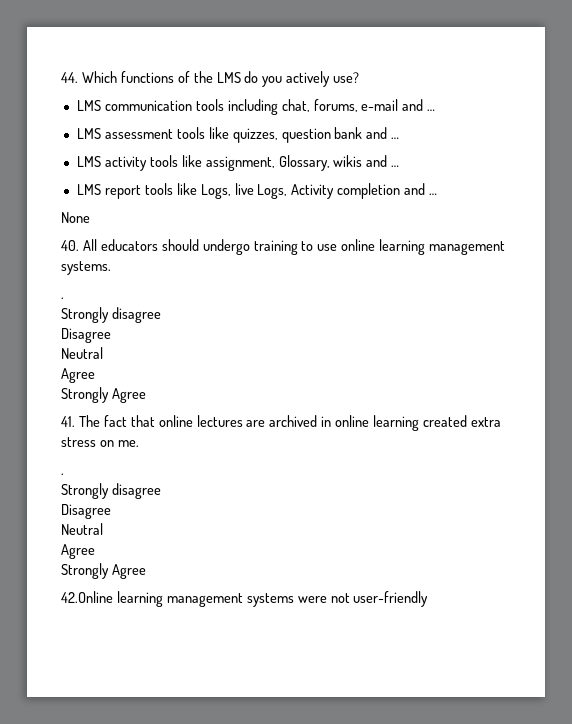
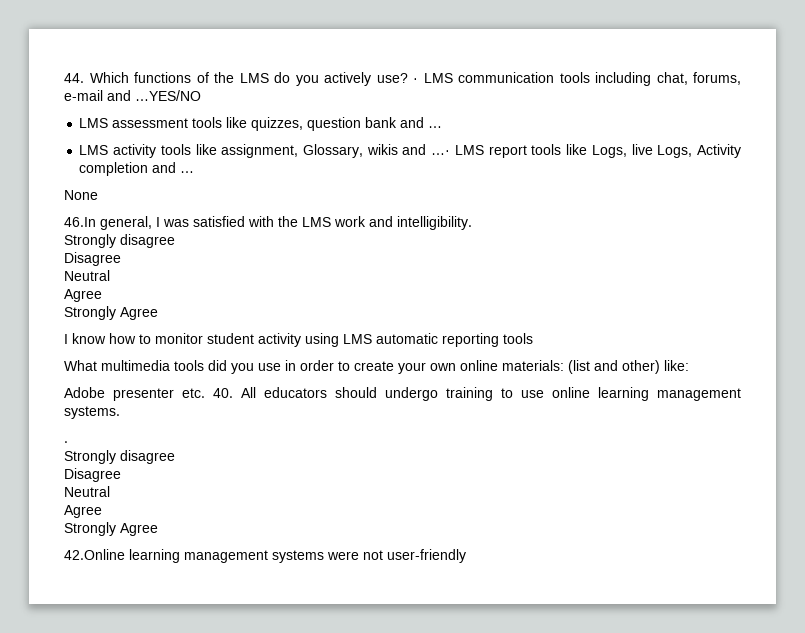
- 44. Which functions of the LMS do you actively use?
- LMS communication tools including chat, forums, e-mail and …
+ 44. Which functions of the LMS do you actively use? · LMS communication tools including chat, forums, e-mail and …YES/NO
- LMS activity tools like assignment, Glossary, wikis and …
- LMS report tools like Logs, live Logs, Activity completion and …
+ LMS activity tools like assignment, Glossary, wikis and …· LMS report tools like Logs, live Logs, Activity completion and …
- 40. All educators should undergo training to use online learning management systems.
+ 46.In general, I was satisfied with the LMS work and intelligibility.
+ Strongly disagree
+ Disagree
+ Neutral
+ Agree
+ Strongly Agree
+ I know how to monitor student activity using LMS automatic reporting tools
+ What multimedia tools did you use in order to create your own online materials: (list and other) like:
+ Adobe presenter etc. 40. All educators should undergo training to use online learning management systems.
- 41. The fact that online lectures are archived in online learning created extra stress on me.
- .
- Strongly disagree
- Disagree
- Neutral
- Agree
- Strongly Agree

